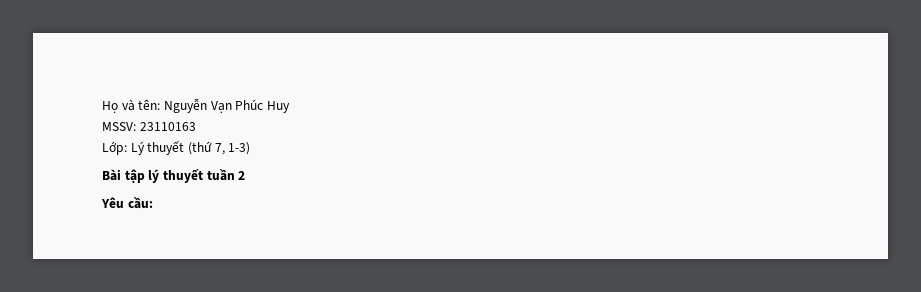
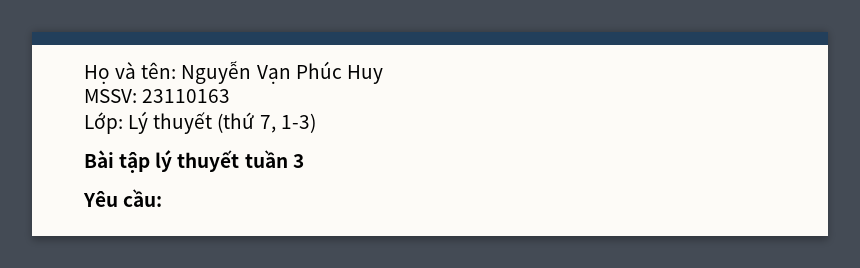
- Bài tập lý thuyết tuần 2
+ Bài tập lý thuyết tuần 3

